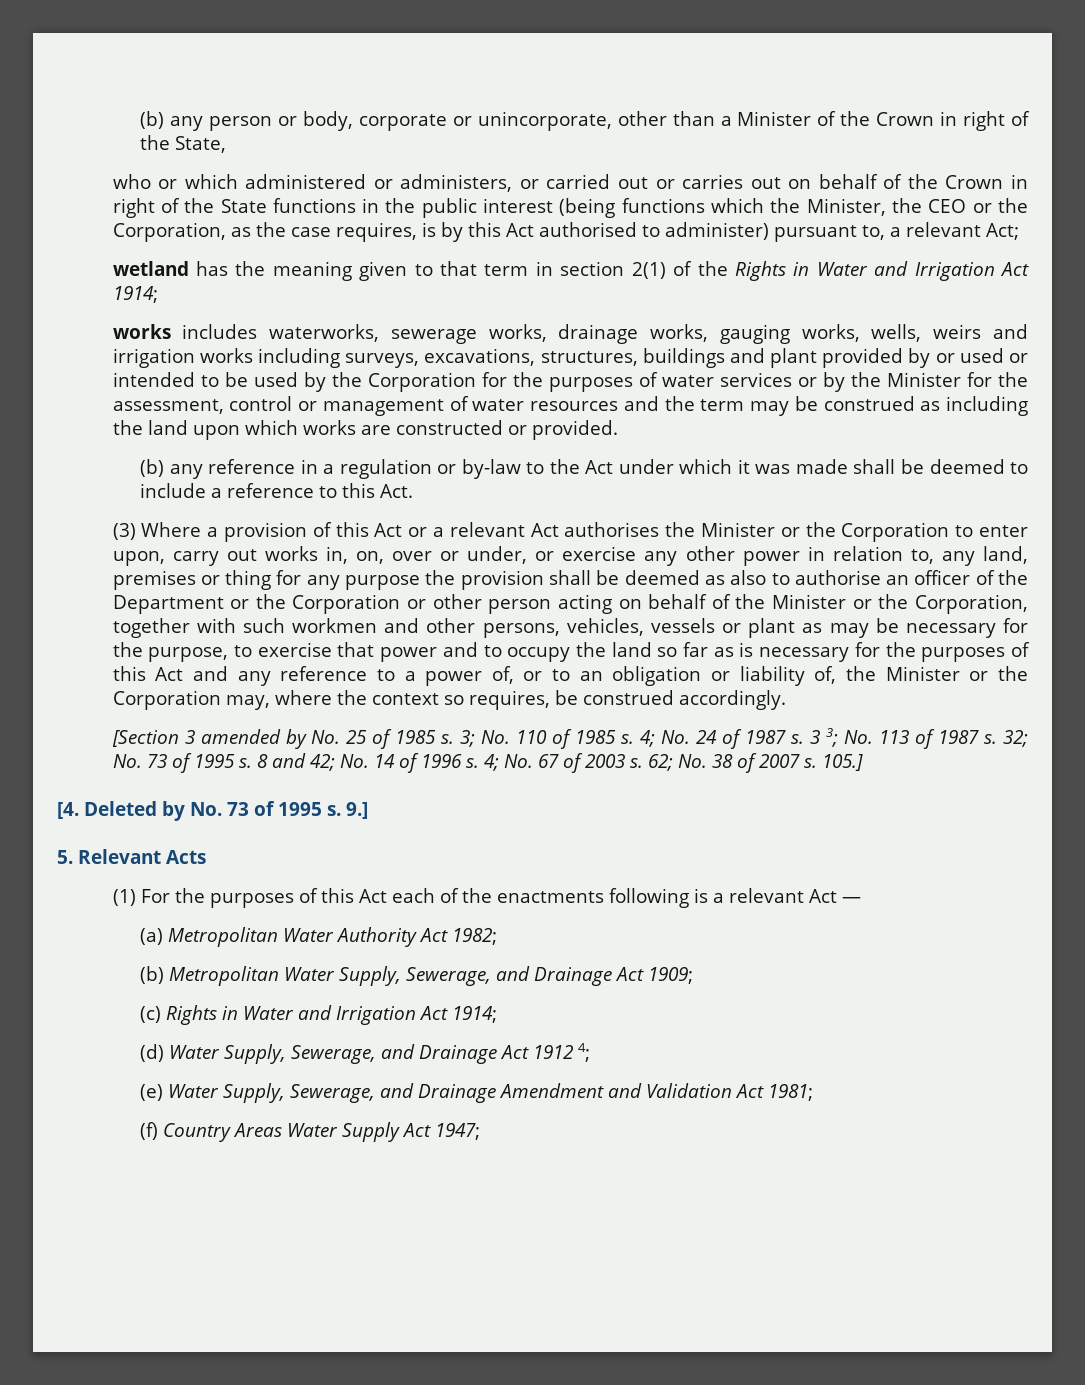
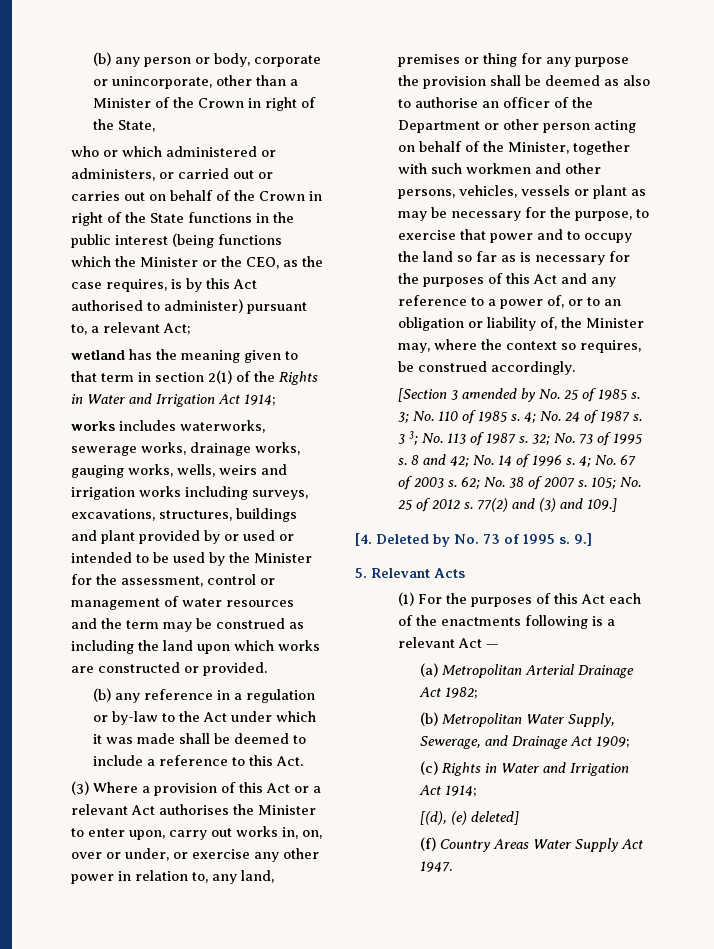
- who or which administered or administers, or carried out or carries out on behalf of the Crown in right of the State functions in the public interest (being functions which the Minister, the CEO or the Corporation, as the case requires, is by this Act authorised to administer) pursuant to, a relevant Act;
+ who or which administered or administers, or carried out or carries out on behalf of the Crown in right of the State functions in the public interest (being functions which the Minister or the CEO, as the case requires, is by this Act authorised to administer) pursuant to, a relevant Act;
- works includes waterworks, sewerage works, drainage works, gauging works, wells, weirs and irrigation works including surveys, excavations, structures, buildings and plant provided by or used or intended to be used by the Corporation for the purposes of water services or by the Minister for the assessment, control or management of water resources and the term may be construed as including the land upon which works are constructed or provided.
+ works includes waterworks, sewerage works, drainage works, gauging works, wells, weirs and irrigation works including surveys, excavations, structures, buildings and plant provided by or used or intended to be used by the Minister for the assessment, control or management of water resources and the term may be construed as including the land upon which works are constructed or provided.
- (3) Where a provision of this Act or a relevant Act authorises the Minister or the Corporation to enter upon, carry out works in, on, over or under, or exercise any other power in relation to, any land, premises or thing for any purpose the provision shall be deemed as also to authorise an officer of the Department or the Corporation or other person acting on behalf of the Minister or the Corporation, together with such workmen and other persons, vehicles, vessels or plant as may be necessary for the purpose, to exercise that power and to occupy the land so far as is necessary for the purposes of this Act and any reference to a power of, or to an obligation or liability of, the Minister or the Corporation may, where the context so requires, be construed accordingly.
+ (3) Where a provision of this Act or a relevant Act authorises the Minister to enter upon, carry out works in, on, over or under, or exercise any other power in relation to, any land, premises or thing for any purpose the provision shall be deemed as also to authorise an officer of the Department or other person acting on behalf of the Minister, together with such workmen and other persons, vehicles, vessels or plant as may be necessary for the purpose, to exercise that power and to occupy the land so far as is necessary for the purposes of this Act and any reference to a power of, or to an obligation or liability of, the Minister may, where the context so requires, be construed accordingly.
- 105.]
+ 105; No. 25 of 2012 s. 77(2) and (3) and 109.]
- (a) Metropolitan Water Authority Act 1982;
+ (a) Metropolitan Arterial Drainage Act 1982;
- (d) Water Supply, Sewerage, and Drainage Act 1912 4;
- (e) Water Supply, Sewerage, and Drainage Amendment and Validation Act 1981;
+ [(d), (e) deleted]
- (f) Country Areas Water Supply Act 1947;
+ (f) Country Areas Water Supply Act 1947.

